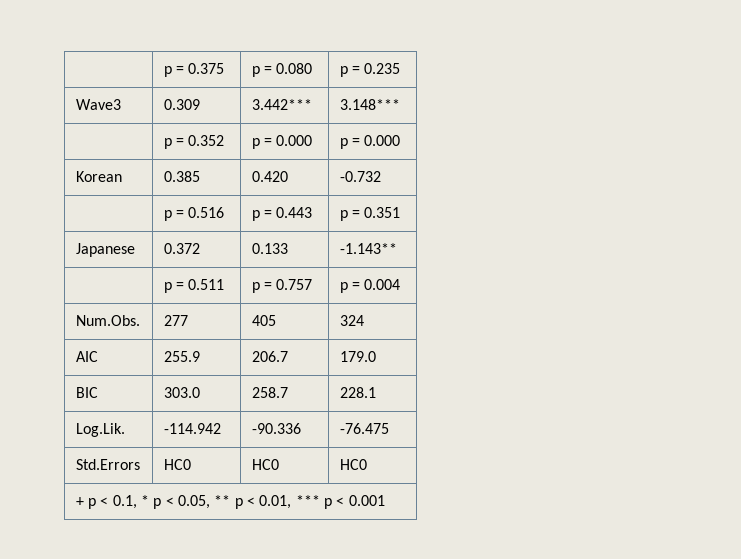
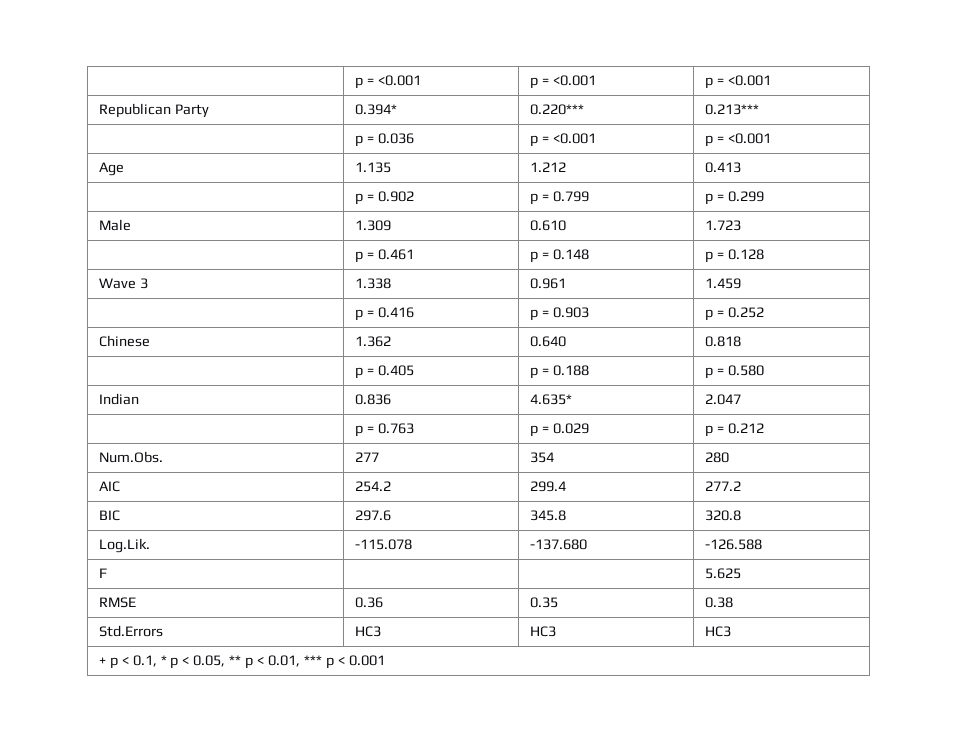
- | p = 0.375 | p = 0.080 | p = 0.235
- Wave3 | 0.309 | 3.442*** | 3.148***
- | p = 0.352 | p = 0.000 | p = 0.000
- Korean | 0.385 | 0.420 | -0.732
- | p = 0.516 | p = 0.443 | p = 0.351
- Japanese | 0.372 | 0.133 | -1.143**
- | p = 0.511 | p = 0.757 | p = 0.004
+ | p = <0.001 | p = <0.001 | p = <0.001
+ Republican Party | 0.394* | 0.220*** | 0.213***
+ | p = 0.036 | p = <0.001 | p = <0.001
+ Age | 1.135 | 1.212 | 0.413
+ | p = 0.902 | p = 0.799 | p = 0.299
+ Male | 1.309 | 0.610 | 1.723
+ | p = 0.461 | p = 0.148 | p = 0.128
+ Wave 3 | 1.338 | 0.961 | 1.459
+ | p = 0.416 | p = 0.903 | p = 0.252
+ Chinese | 1.362 | 0.640 | 0.818
+ | p = 0.405 | p = 0.188 | p = 0.580
+ Indian | 0.836 | 4.635* | 2.047
+ | p = 0.763 | p = 0.029 | p = 0.212
- Num.Obs. | 277 | 405 | 324
+ Num.Obs. | 277 | 354 | 280
- AIC | 255.9 | 206.7 | 179.0
- BIC | 303.0 | 258.7 | 228.1
- Log.Lik. | -114.942 | -90.336 | -76.475
- Std.Errors | HC0 | HC0 | HC0
+ AIC | 254.2 | 299.4 | 277.2
+ BIC | 297.6 | 345.8 | 320.8
+ Log.Lik. | -115.078 | -137.680 | -126.588
+ F | | | 5.625
+ RMSE | 0.36 | 0.35 | 0.38
+ Std.Errors | HC3 | HC3 | HC3

